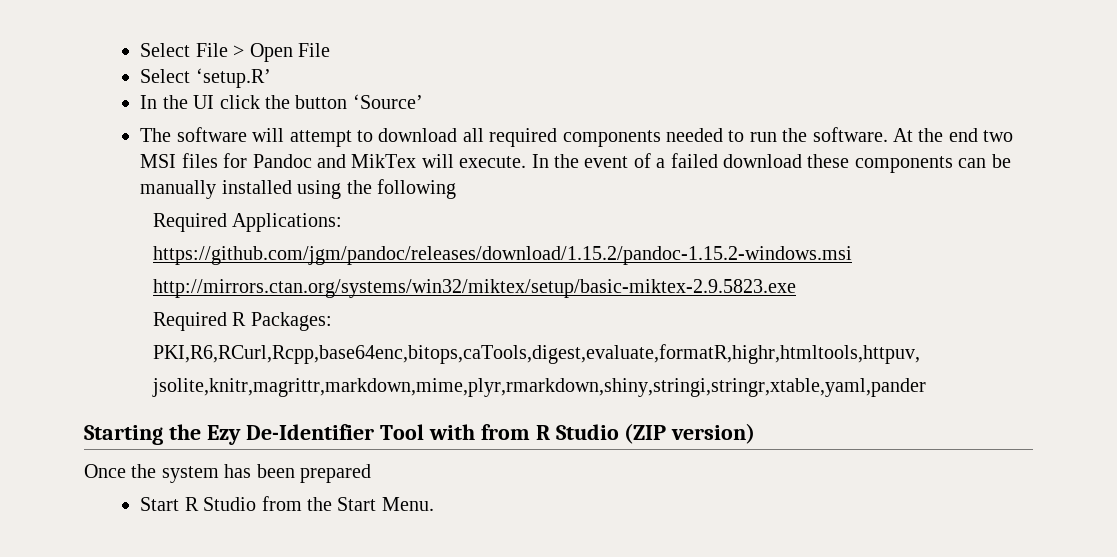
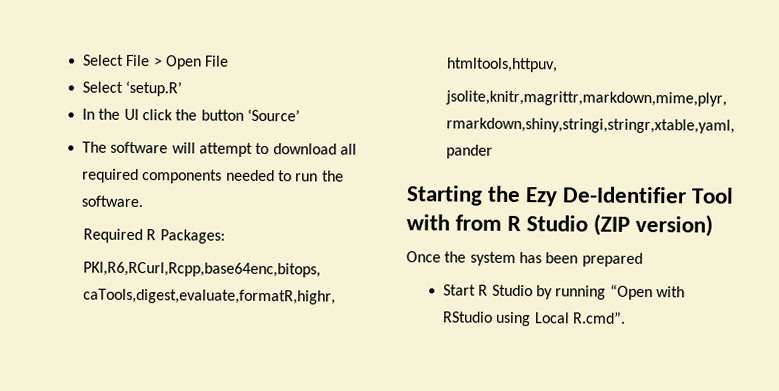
- At the end two MSI files for Pandoc and MikTex will execute. In the event of a failed download these components can be manually installed using the following
- Required Applications:
- https://github.com/jgm/pandoc/releases/download/1.15.2/pandoc-1.15.2-windows.msi
- http://mirrors.ctan.org/systems/win32/miktex/setup/basic-miktex-2.9.5823.exe
- Start R Studio from the Start Menu.
+ Start R Studio by running “Open with RStudio using Local R.cmd”.

